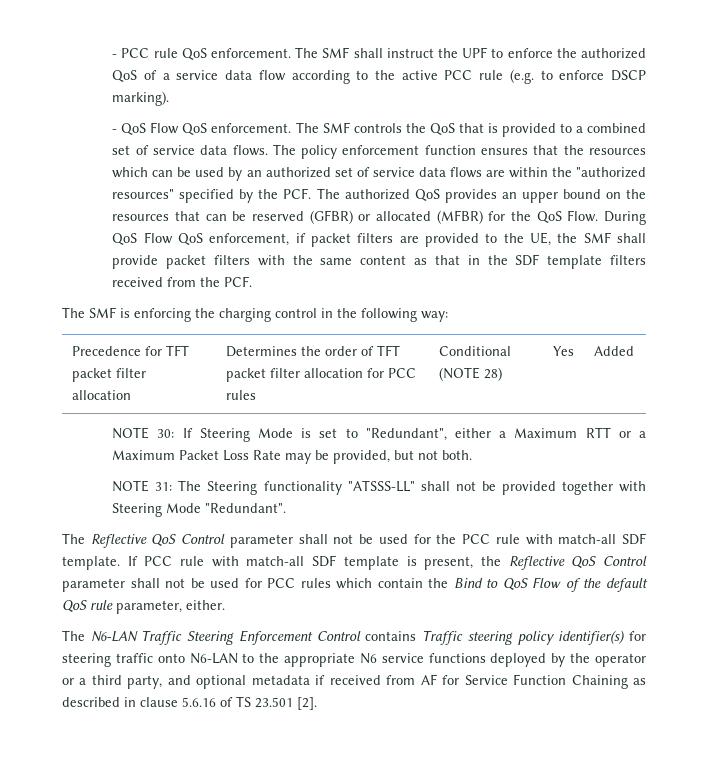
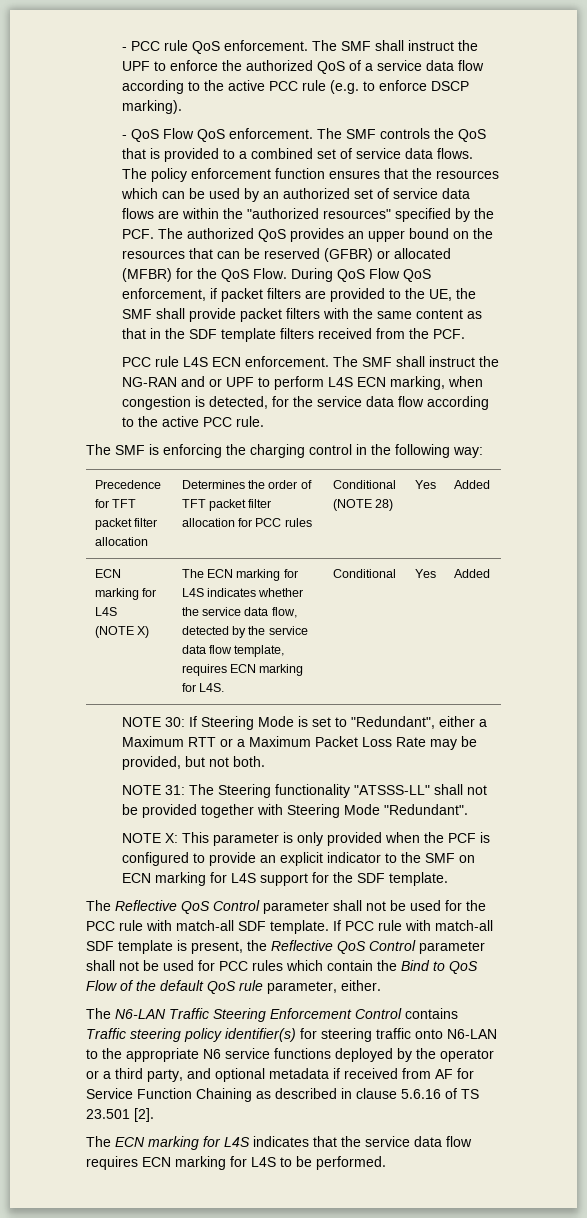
+ PCC rule L4S ECN enforcement. The SMF shall instruct the NG-RAN and or UPF to perform L4S ECN marking, when congestion is detected, for the service data flow according to the active PCC rule.
  Precedence for TFT packet filter allocation | Determines the order of TFT packet filter allocation for PCC rules | Conditional (NOTE 28) | Yes | Added
+ ECN marking for L4S
+ (NOTE X) | The ECN marking for L4S indicates whether the service data flow, detected by the service data flow template, requires ECN marking for L4S. | Conditional | Yes | Added
+ NOTE X: This parameter is only provided when the PCF is configured to provide an explicit indicator to the SMF on ECN marking for L4S support for the SDF template.
+ The ECN marking for L4S indicates that the service data flow requires ECN marking for L4S to be performed.

